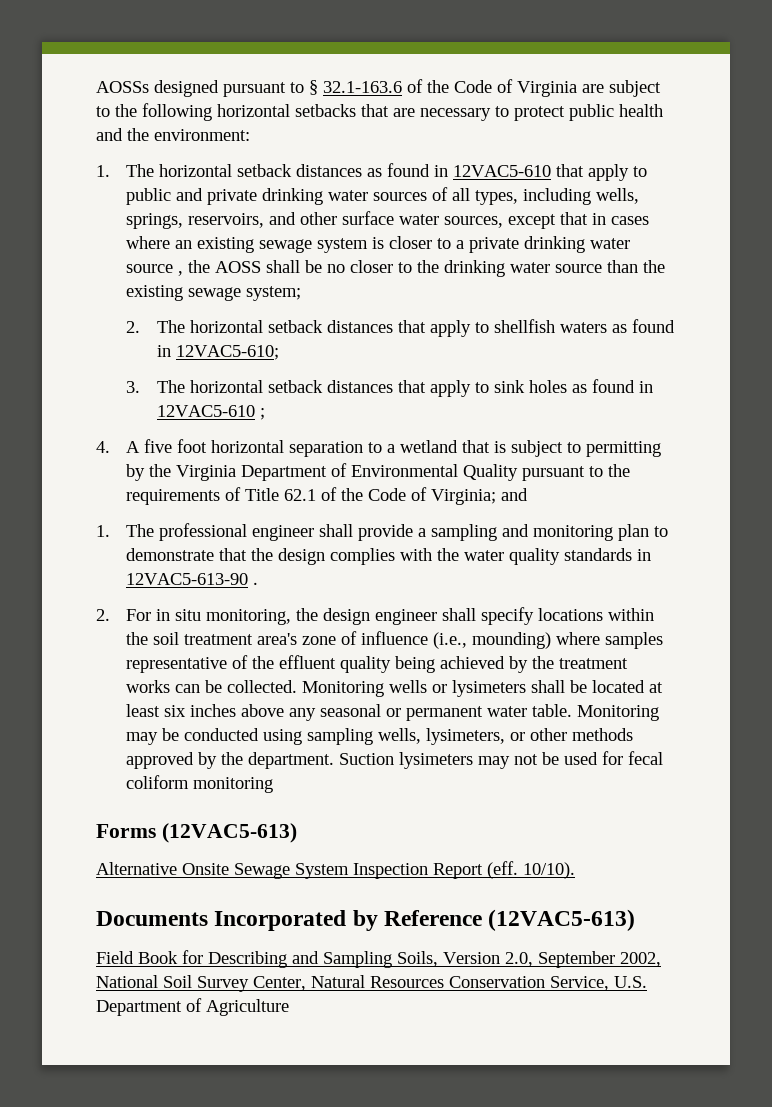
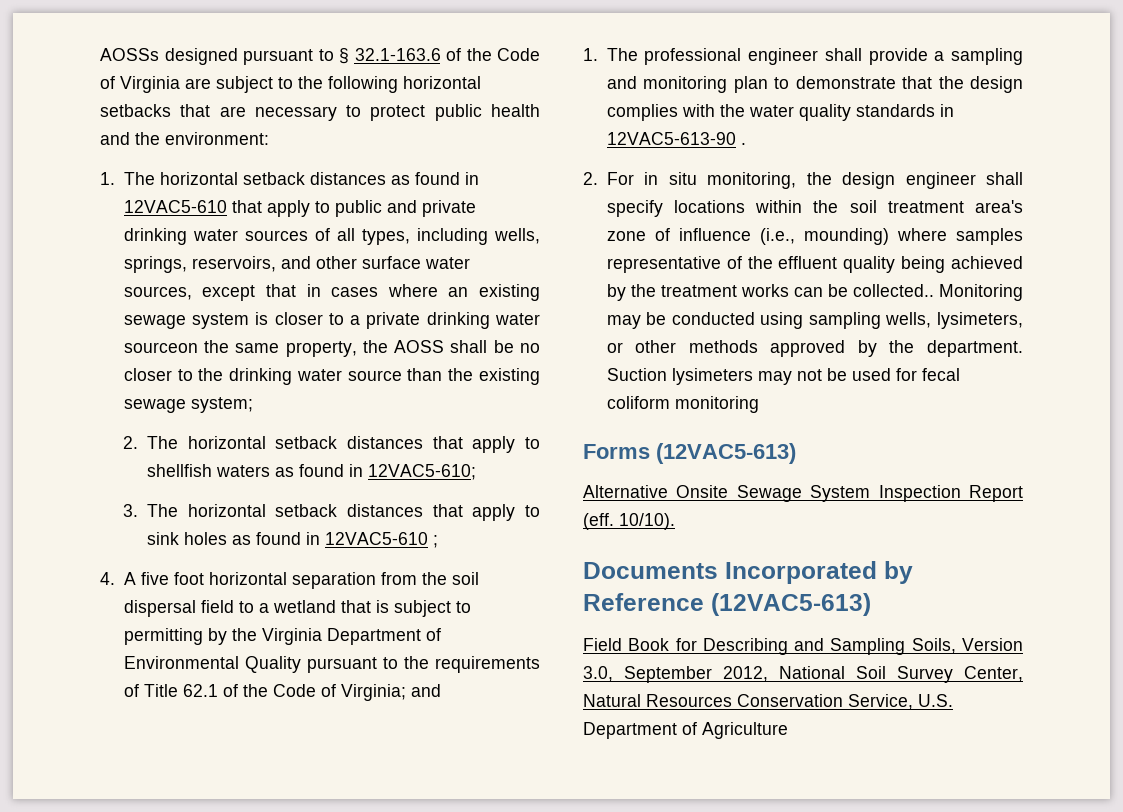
- 1. The horizontal setback distances as found in 12VAC5-610 that apply to public and private drinking water sources of all types, including wells, springs, reservoirs, and other surface water sources, except that in cases where an existing sewage system is closer to a private drinking water source , the AOSS shall be no closer to the drinking water source than the existing sewage system;
+ 1. The horizontal setback distances as found in 12VAC5-610 that apply to public and private drinking water sources of all types, including wells, springs, reservoirs, and other surface water sources, except that in cases where an existing sewage system is closer to a private drinking water sourceon the same property, the AOSS shall be no closer to the drinking water source than the existing sewage system;
- 4. A five foot horizontal separation to a wetland that is subject to permitting by the Virginia Department of Environmental Quality pursuant to the requirements of Title 62.1 of the Code of Virginia; and
+ 4. A five foot horizontal separation from the soil dispersal field to a wetland that is subject to permitting by the Virginia Department of Environmental Quality pursuant to the requirements of Title 62.1 of the Code of Virginia; and
- 2. For in situ monitoring, the design engineer shall specify locations within the soil treatment area's zone of influence (i.e., mounding) where samples representative of the effluent quality being achieved by the treatment works can be collected. Monitoring wells or lysimeters shall be located at least six inches above any seasonal or permanent water table.
+ 2. For in situ monitoring, the design engineer shall specify locations within the soil treatment area's zone of influence (i.e., mounding) where samples representative of the effluent quality being achieved by the treatment works can be collected..
- Field Book for Describing and Sampling Soils, Version 2.0, September 2002, National Soil Survey Center, Natural Resources Conservation Service, U.S. Department of Agriculture
+ Field Book for Describing and Sampling Soils, Version 3.0, September 2012, National Soil Survey Center, Natural Resources Conservation Service, U.S. Department of Agriculture

